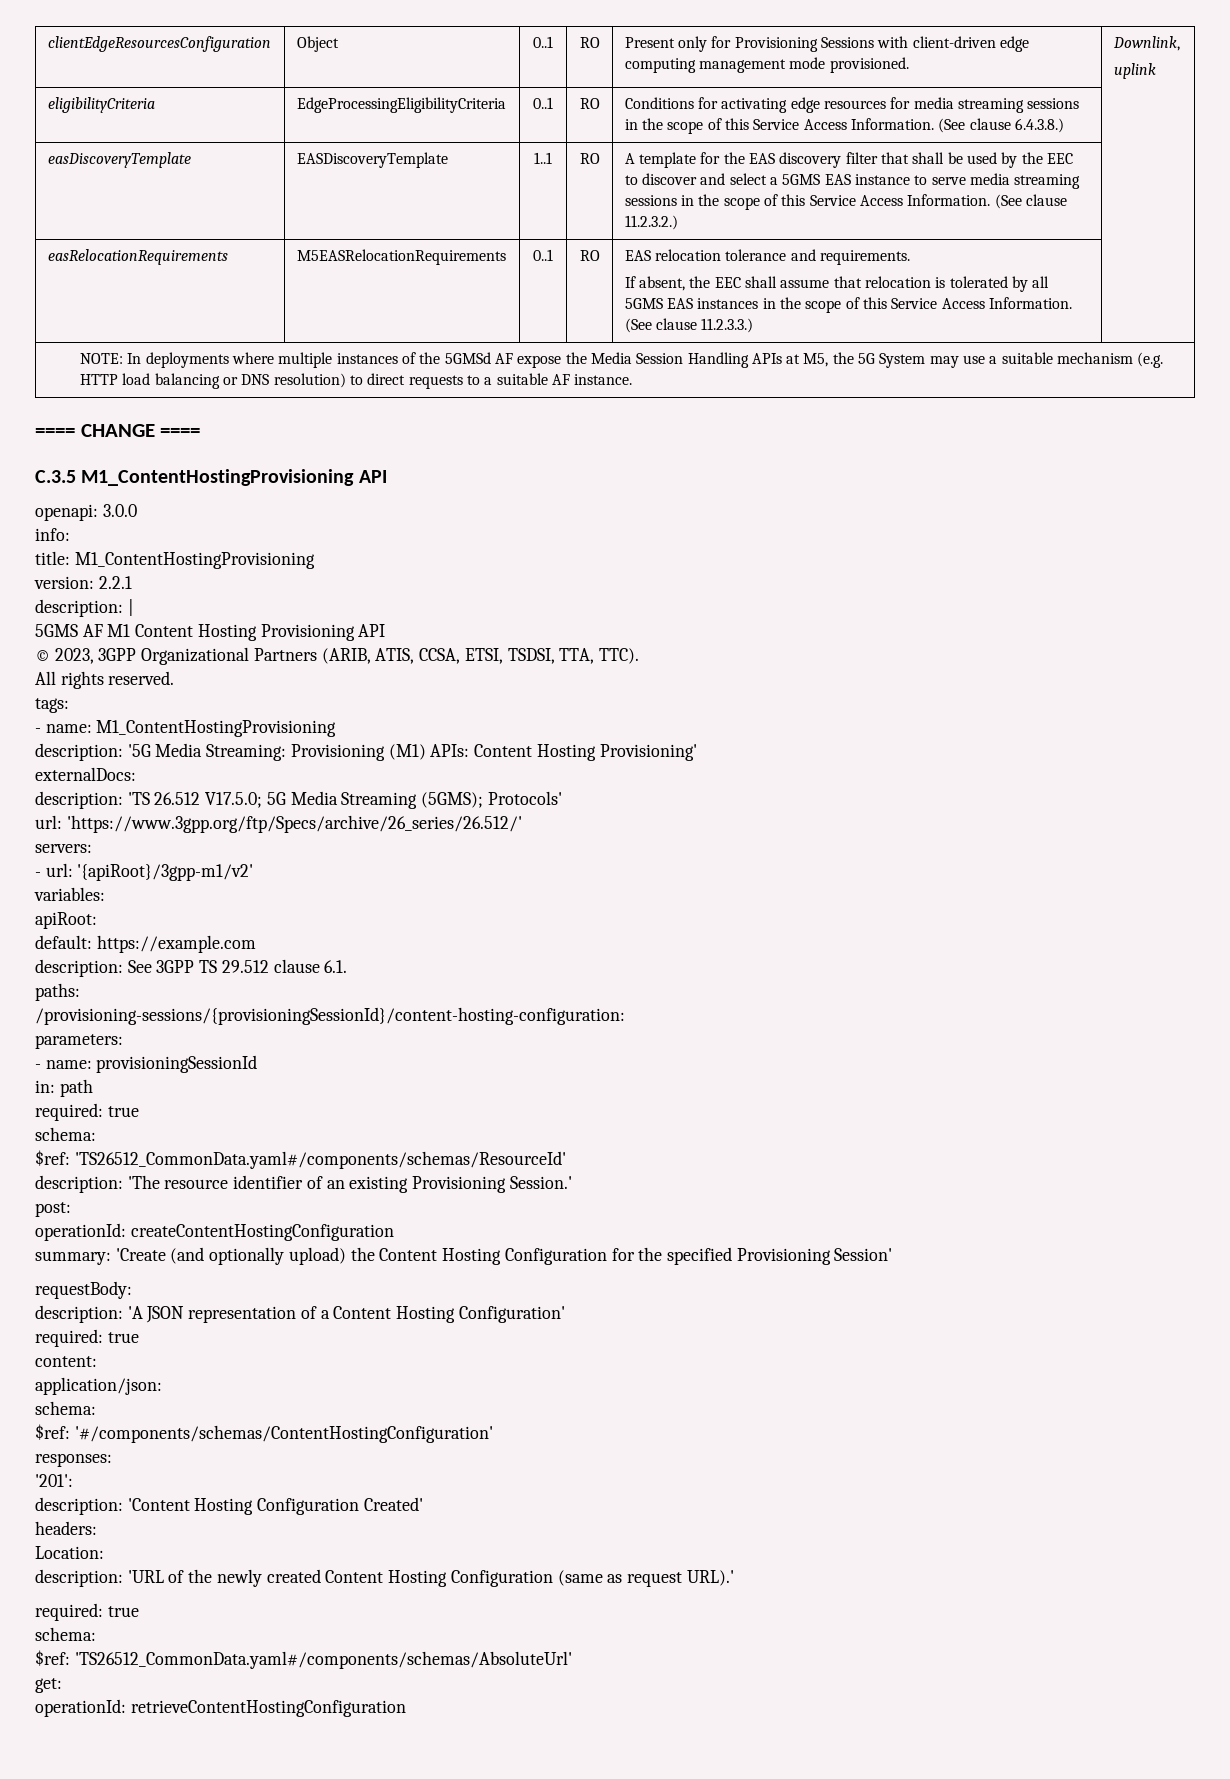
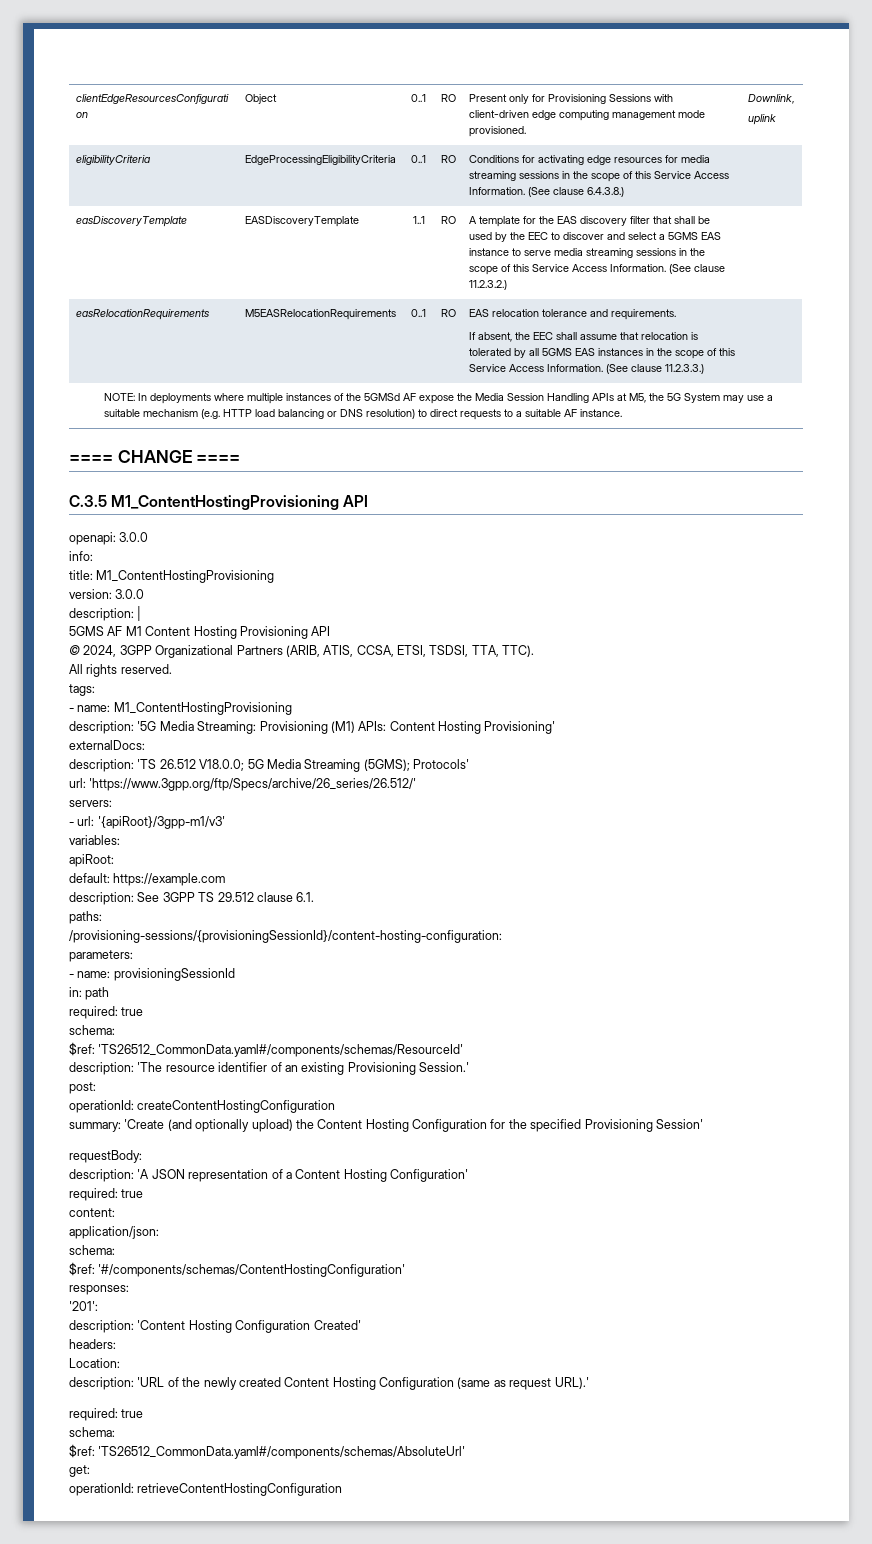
- version: 2.2.1
+ version: 3.0.0
- © 2023, 3GPP Organizational Partners (ARIB, ATIS, CCSA, ETSI, TSDSI, TTA, TTC).
+ © 2024, 3GPP Organizational Partners (ARIB, ATIS, CCSA, ETSI, TSDSI, TTA, TTC).
- description: 'TS 26.512 V17.5.0; 5G Media Streaming (5GMS); Protocols'
+ description: 'TS 26.512 V18.0.0; 5G Media Streaming (5GMS); Protocols'
- - url: '{apiRoot}/3gpp-m1/v2'
+ - url: '{apiRoot}/3gpp-m1/v3'

